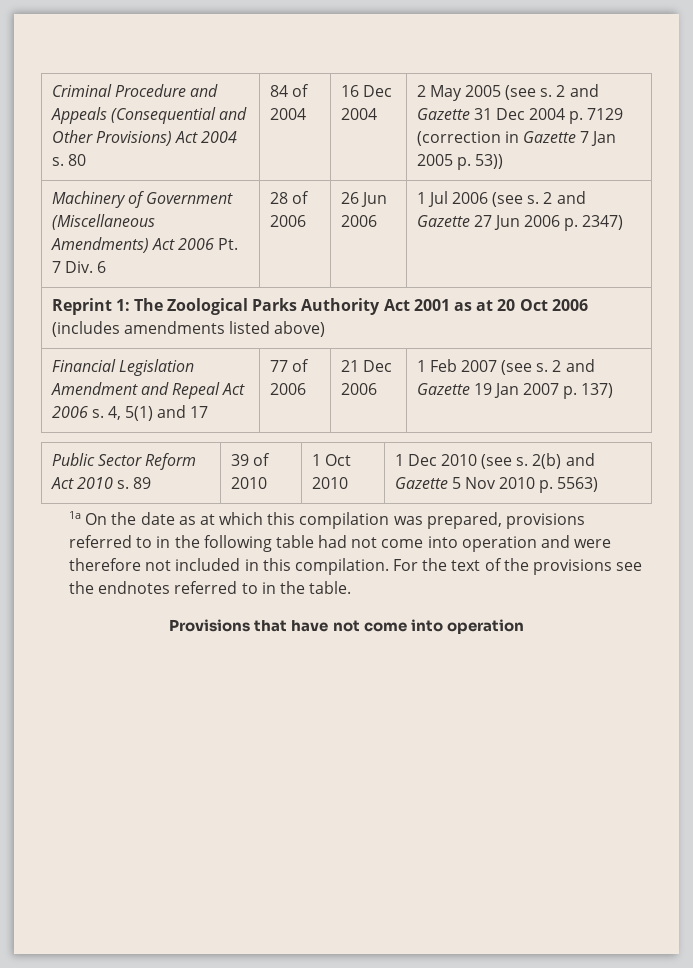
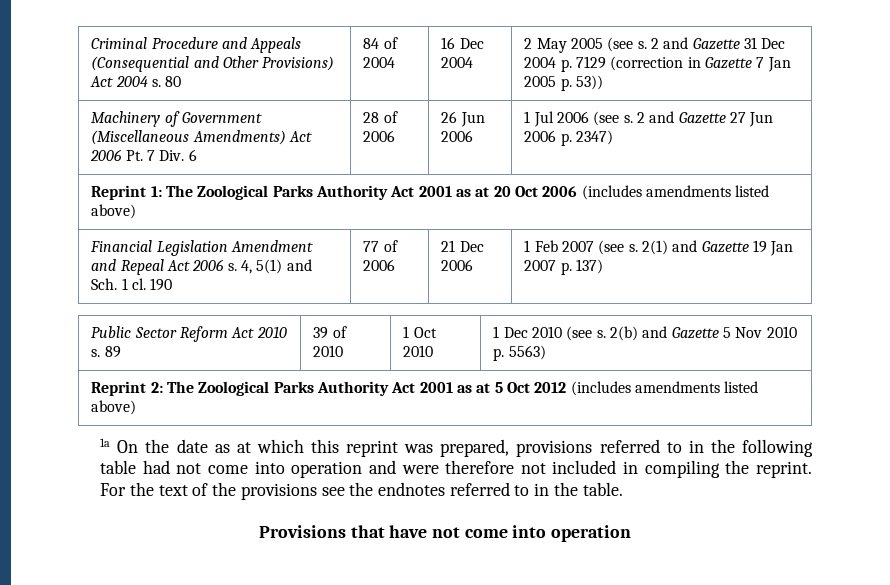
- Financial Legislation Amendment and Repeal Act 2006 s. 4, 5(1) and 17 | 77 of 2006 | 21 Dec 2006 | 1 Feb 2007 (see s. 2 and Gazette 19 Jan 2007 p. 137)
+ Financial Legislation Amendment and Repeal Act 2006 s. 4, 5(1) and Sch. 1 cl. 190 | 77 of 2006 | 21 Dec 2006 | 1 Feb 2007 (see s. 2(1) and Gazette 19 Jan 2007 p. 137)
+ Reprint 2: The Zoological Parks Authority Act 2001 as at 5 Oct 2012 (includes amendments listed above)
- 1a On the date as at which this compilation was prepared, provisions referred to in the following table had not come into operation and were therefore not included in this compilation.
+ 1a On the date as at which this reprint was prepared, provisions referred to in the following table had not come into operation and were therefore not included in compiling the reprint.

